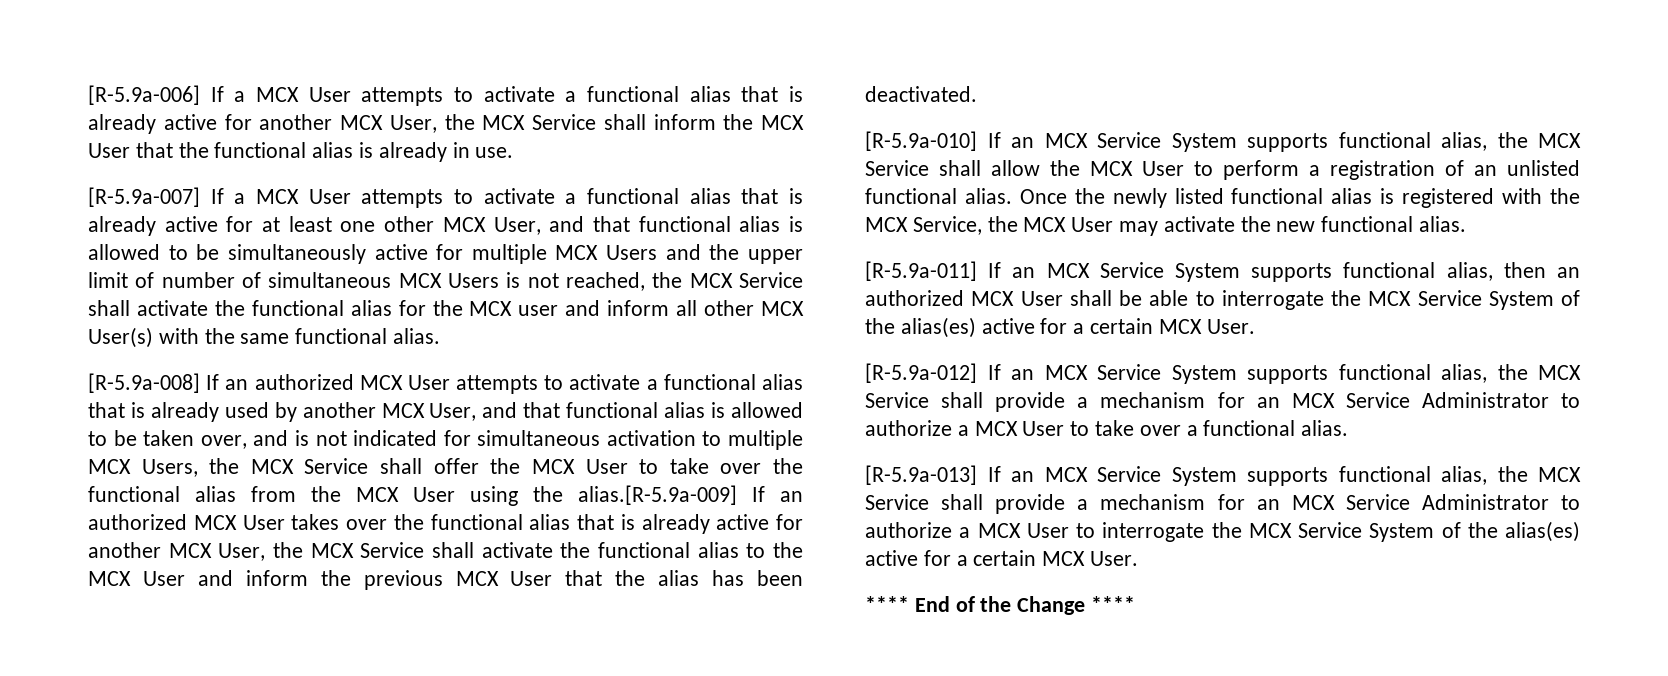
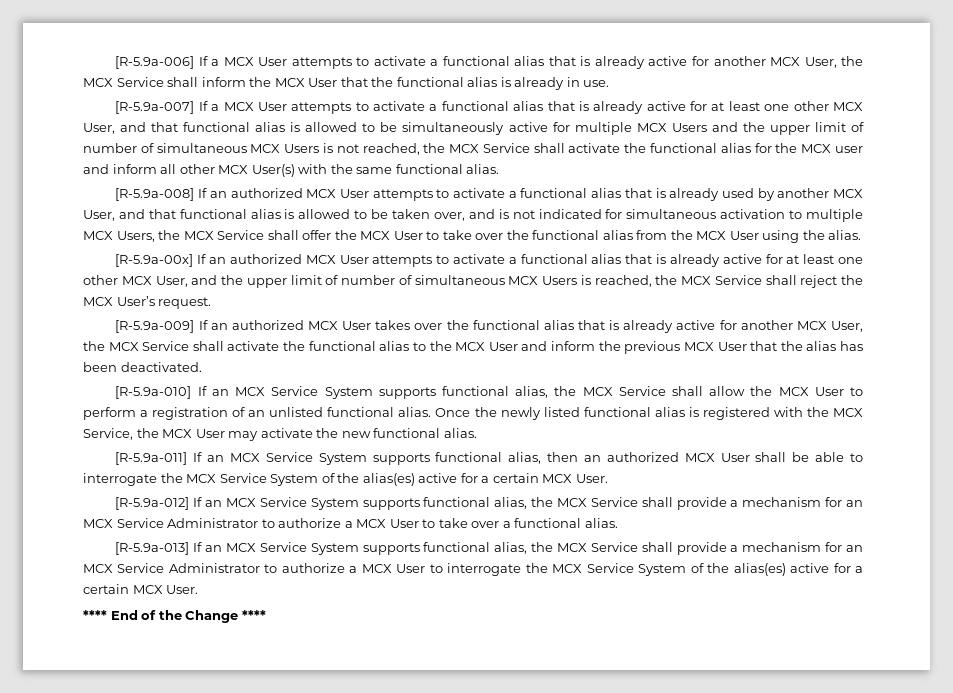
- [R-5.9a-008] If an authorized MCX User attempts to activate a functional alias that is already used by another MCX User, and that functional alias is allowed to be taken over, and is not indicated for simultaneous activation to multiple MCX Users, the MCX Service shall offer the MCX User to take over the functional alias from the MCX User using the alias.[R-5.9a-009] If an authorized MCX User takes over the functional alias that is already active for another MCX User, the MCX Service shall activate the functional alias to the MCX User and inform the previous MCX User that the alias has been deactivated.
+ [R-5.9a-008] If an authorized MCX User attempts to activate a functional alias that is already used by another MCX User, and that functional alias is allowed to be taken over, and is not indicated for simultaneous activation to multiple MCX Users, the MCX Service shall offer the MCX User to take over the functional alias from the MCX User using the alias.
+ [R-5.9a-00x] If an authorized MCX User attempts to activate a functional alias that is already active for at least one other MCX User, and the upper limit of number of simultaneous MCX Users is reached, the MCX Service shall reject the MCX User’s request.
+ [R-5.9a-009] If an authorized MCX User takes over the functional alias that is already active for another MCX User, the MCX Service shall activate the functional alias to the MCX User and inform the previous MCX User that the alias has been deactivated.

